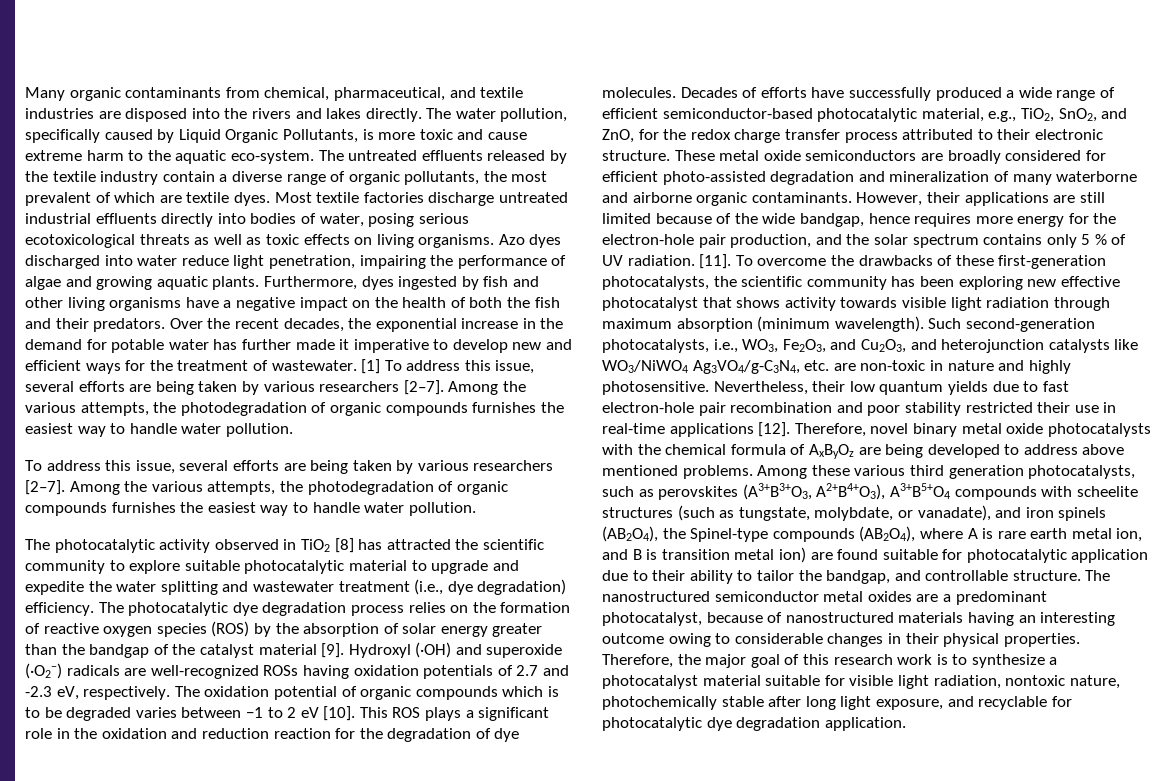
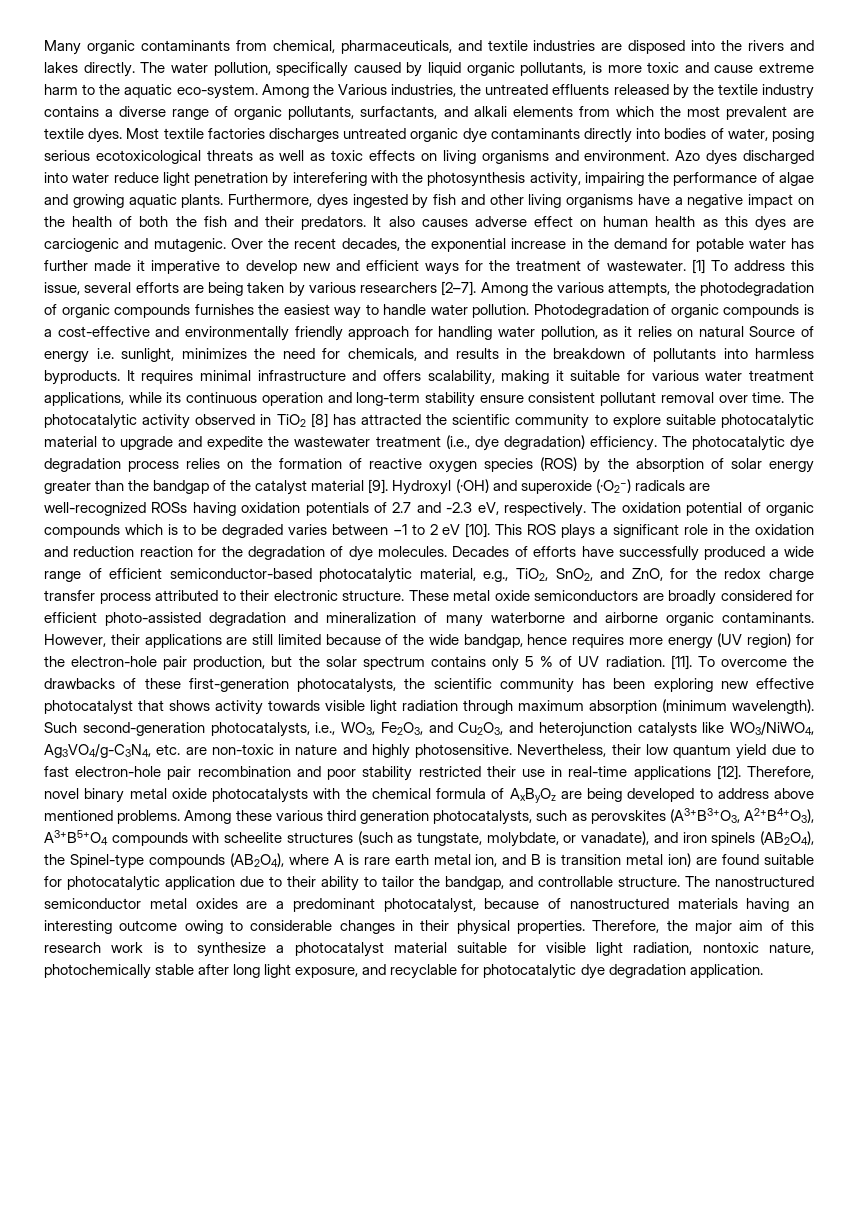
- Many organic contaminants from chemical, pharmaceutical, and textile industries are disposed into the rivers and lakes directly.
+ Many organic contaminants from chemical, pharmaceuticals, and textile industries are disposed into the rivers and lakes directly.
- The water pollution, specifically caused by Liquid Organic Pollutants, is more toxic and cause extreme harm to the aquatic eco-system.
+ The water pollution, specifically caused by liquid organic pollutants, is more toxic and cause extreme harm to the aquatic eco-system.
- The untreated effluents released by the textile industry contain a diverse range of organic pollutants, the most prevalent of which are textile dyes.
+ Among the Various industries, the untreated effluents released by the textile industry contains a diverse range of organic pollutants, surfactants, and alkali elements from which the most prevalent are textile dyes.
- Most textile factories discharge untreated industrial effluents directly into bodies of water, posing serious ecotoxicological threats as well as toxic effects on living organisms.
+ Most textile factories discharges untreated organic dye contaminants directly into bodies of water, posing serious ecotoxicological threats as well as toxic effects on living organisms and environment.
- Azo dyes discharged into water reduce light penetration, impairing the performance of algae and growing aquatic plants.
+ Azo dyes discharged into water reduce light penetration by interefering with the photosynthesis activity, impairing the performance of algae and growing aquatic plants.
+ It also causes adverse effect on human health as this dyes are carciogenic and mutagenic.
- [1] To address this issue, several efforts are being taken by various researchers [2–7]. Among the various attempts, the photodegradation of organic compounds furnishes the easiest way to handle water pollution.
- To address this issue, several efforts are being taken by various researchers [2–7]. Among the various attempts, the photodegradation of organic compounds furnishes the easiest way to handle water pollution.
- The photocatalytic activity observed in TiO2 [8] has attracted the scientific community to explore suitable photocatalytic material to upgrade and expedite the water splitting and wastewater treatment (i.e., dye degradation) efficiency.
+ [1] To address this issue, several efforts are being taken by various researchers [2–7]. Among the various attempts, the photodegradation of organic compounds furnishes the easiest way to handle water pollution. Photodegradation of organic compounds is a cost-effective and environmentally friendly approach for handling water pollution, as it relies on natural Source of energy i.e. sunlight, minimizes the need for chemicals, and results in the breakdown of pollutants into harmless byproducts. It requires minimal infrastructure and offers scalability, making it suitable for various water treatment applications, while its continuous operation and long-term stability ensure consistent pollutant removal over time. The photocatalytic activity observed in TiO2 [8] has attracted the scientific community to explore suitable photocatalytic material to upgrade and expedite the wastewater treatment (i.e., dye degradation) efficiency.
- However, their applications are still limited because of the wide bandgap, hence requires more energy for the electron-hole pair production, and the solar spectrum contains only 5 % of UV radiation.
+ However, their applications are still limited because of the wide bandgap, hence requires more energy (UV region) for the electron-hole pair production, but the solar spectrum contains only 5 % of UV radiation.
- Such second-generation photocatalysts, i.e., WO3, Fe2O3, and Cu2O3, and heterojunction catalysts like WO3/NiWO4 Ag3VO4/g-C3N4, etc. are non-toxic in nature and highly photosensitive.
+ Such second-generation photocatalysts, i.e., WO3, Fe2O3, and Cu2O3, and heterojunction catalysts like WO3/NiWO4, Ag3VO4/g-C3N4, etc. are non-toxic in nature and highly photosensitive.
- Nevertheless, their low quantum yields due to fast electron-hole pair recombination and poor stability restricted their use in real-time applications [12].
+ Nevertheless, their low quantum yield due to fast electron-hole pair recombination and poor stability restricted their use in real-time applications [12].
- Therefore, the major goal of this research work is to synthesize a photocatalyst material suitable for visible light radiation, nontoxic nature, photochemically stable after long light exposure, and recyclable for photocatalytic dye degradation application.
+ Therefore, the major aim of this research work is to synthesize a photocatalyst material suitable for visible light radiation, nontoxic nature, photochemically stable after long light exposure, and recyclable for photocatalytic dye degradation application.

